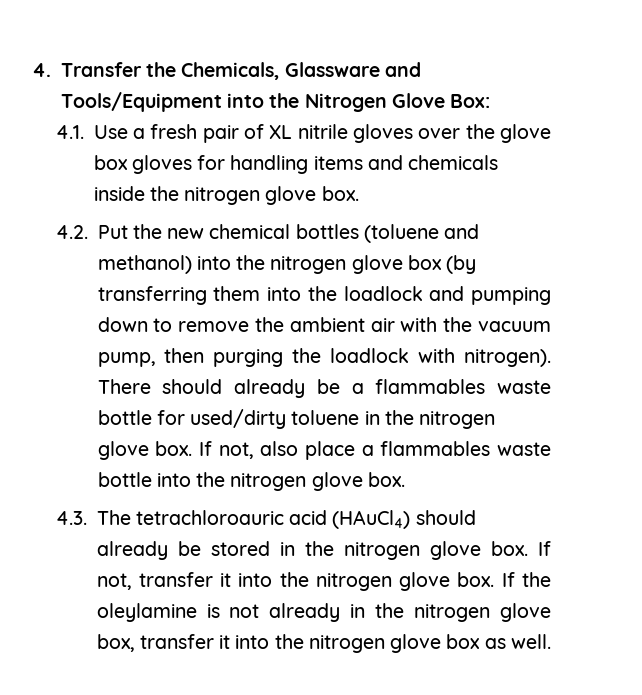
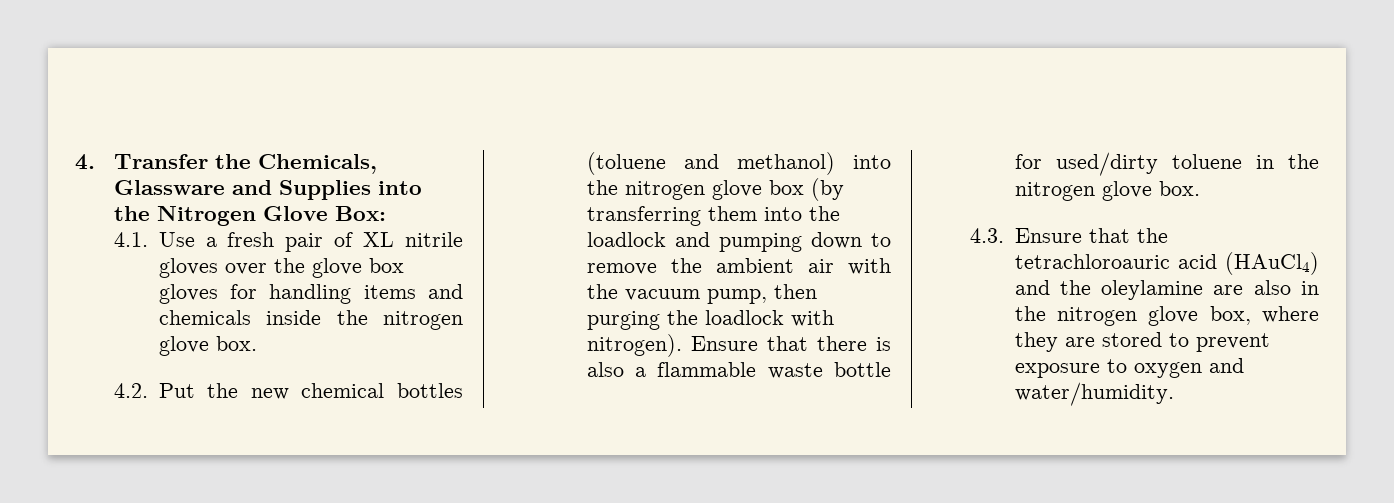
- 4. Transfer the Chemicals, Glassware and Tools/Equipment into the Nitrogen Glove Box:
+ 4. Transfer the Chemicals, Glassware and Supplies into the Nitrogen Glove Box:
- There should already be a flammables waste bottle for used/dirty toluene in the nitrogen glove box. If not, also place a flammables waste bottle into the nitrogen glove box.
- 4.3. The tetrachloroauric acid (HAuCl4) should already be stored in the nitrogen glove box. If not, transfer it into the nitrogen glove box. If the oleylamine is not already in the nitrogen glove box, transfer it into the nitrogen glove box as well.
+ Ensure that there is also a flammable waste bottle for used/dirty toluene in the nitrogen glove box.
+ 4.3. Ensure that the tetrachloroauric acid (HAuCl4) and the oleylamine are also in the nitrogen glove box, where they are stored to prevent exposure to oxygen and water/humidity.

